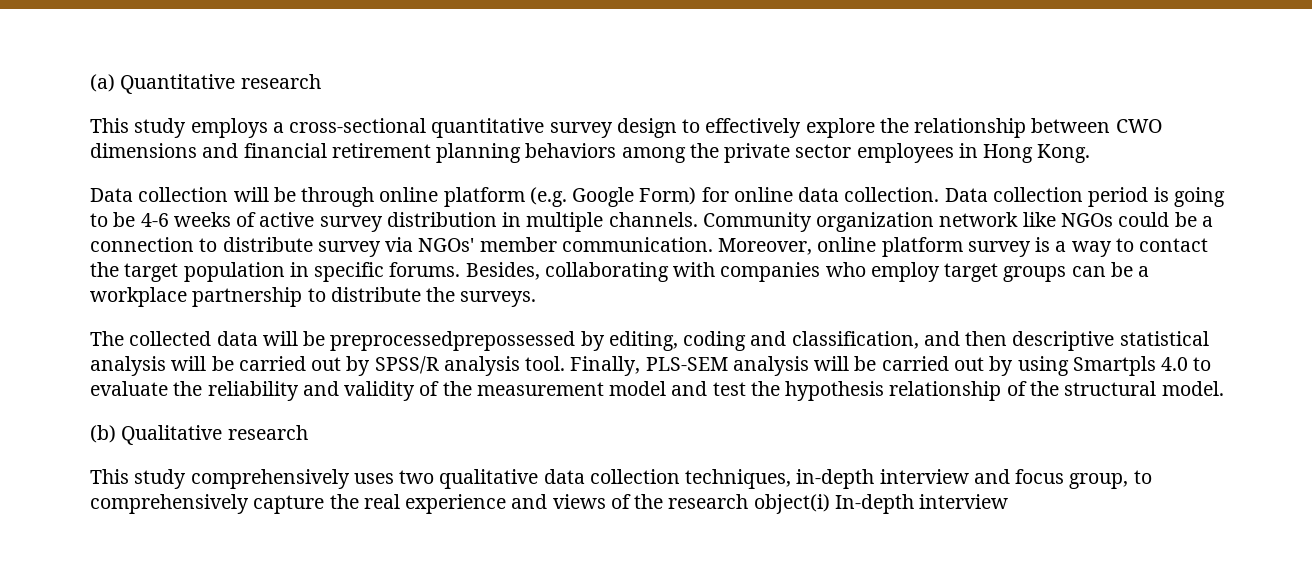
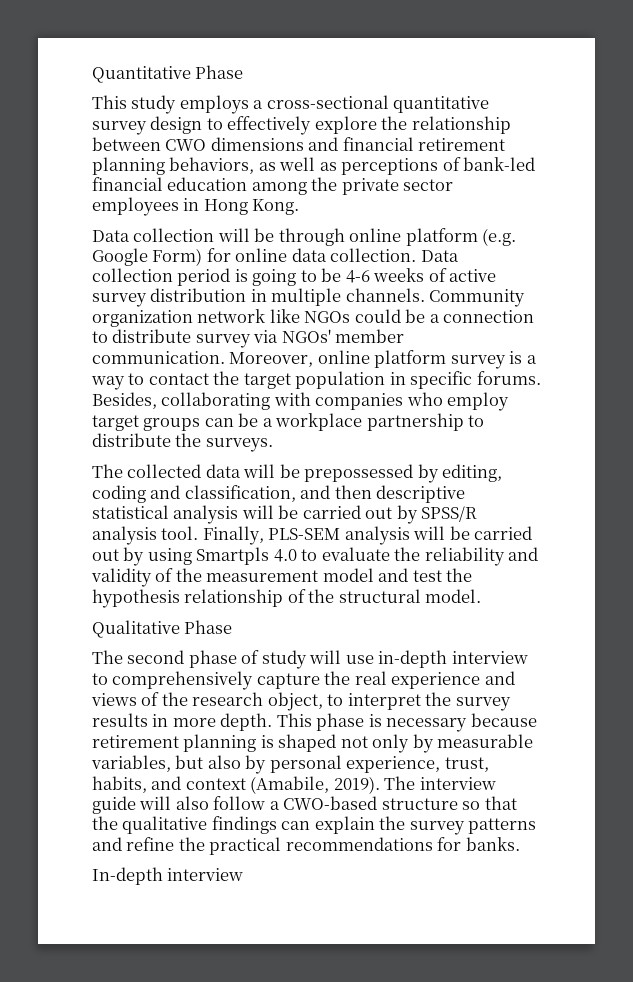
- (a) Quantitative research
+ Quantitative Phase
- This study employs a cross-sectional quantitative survey design to effectively explore the relationship between CWO dimensions and financial retirement planning behaviors among the private sector employees in Hong Kong.
+ This study employs a cross-sectional quantitative survey design to effectively explore the relationship between CWO dimensions and financial retirement planning behaviors, as well as perceptions of bank-led financial education among the private sector employees in Hong Kong.
- The collected data will be preprocessedprepossessed by editing, coding and classification, and then descriptive statistical analysis will be carried out by SPSS/R analysis tool.
+ The collected data will be prepossessed by editing, coding and classification, and then descriptive statistical analysis will be carried out by SPSS/R analysis tool.
- (b) Qualitative research
- This study comprehensively uses two qualitative data collection techniques, in-depth interview and focus group, to comprehensively capture the real experience and views of the research object(i) In-depth interview
+ Qualitative Phase
+ The second phase of study will use in-depth interview to comprehensively capture the real experience and views of the research object, to interpret the survey results in more depth. This phase is necessary because retirement planning is shaped not only by measurable variables, but also by personal experience, trust, habits, and context (Amabile, 2019). The interview guide will also follow a CWO-based structure so that the qualitative findings can explain the survey patterns and refine the practical recommendations for banks.
+ In-depth interview

